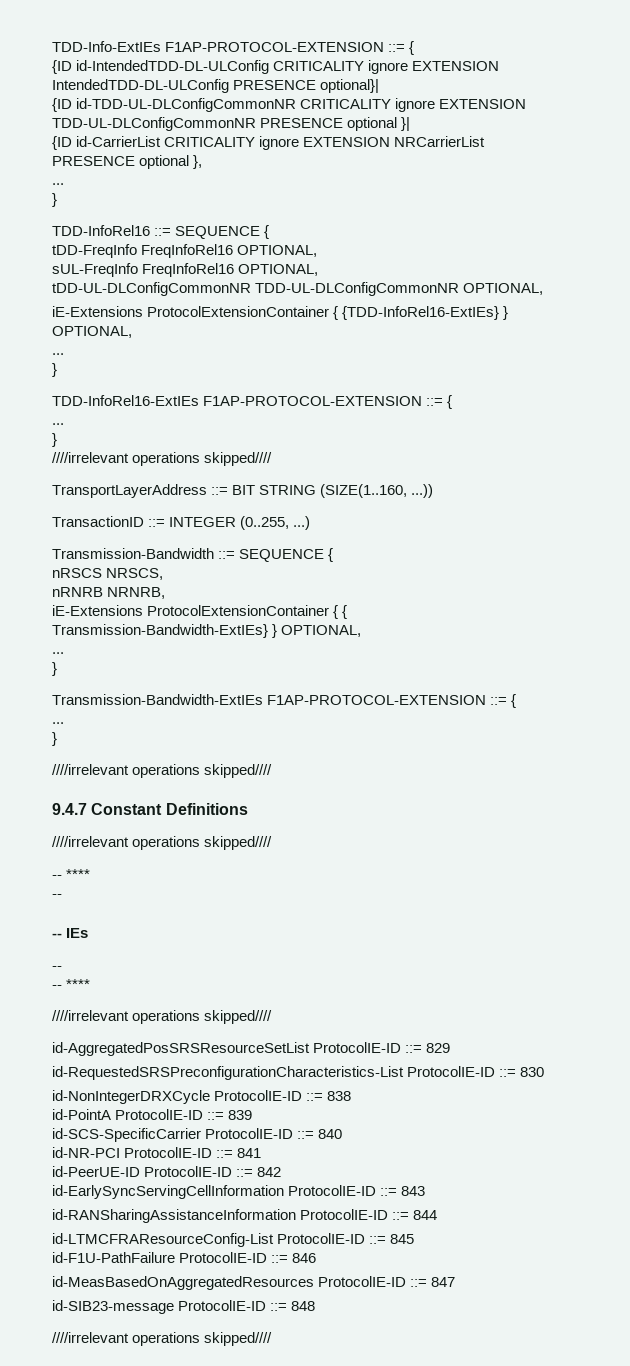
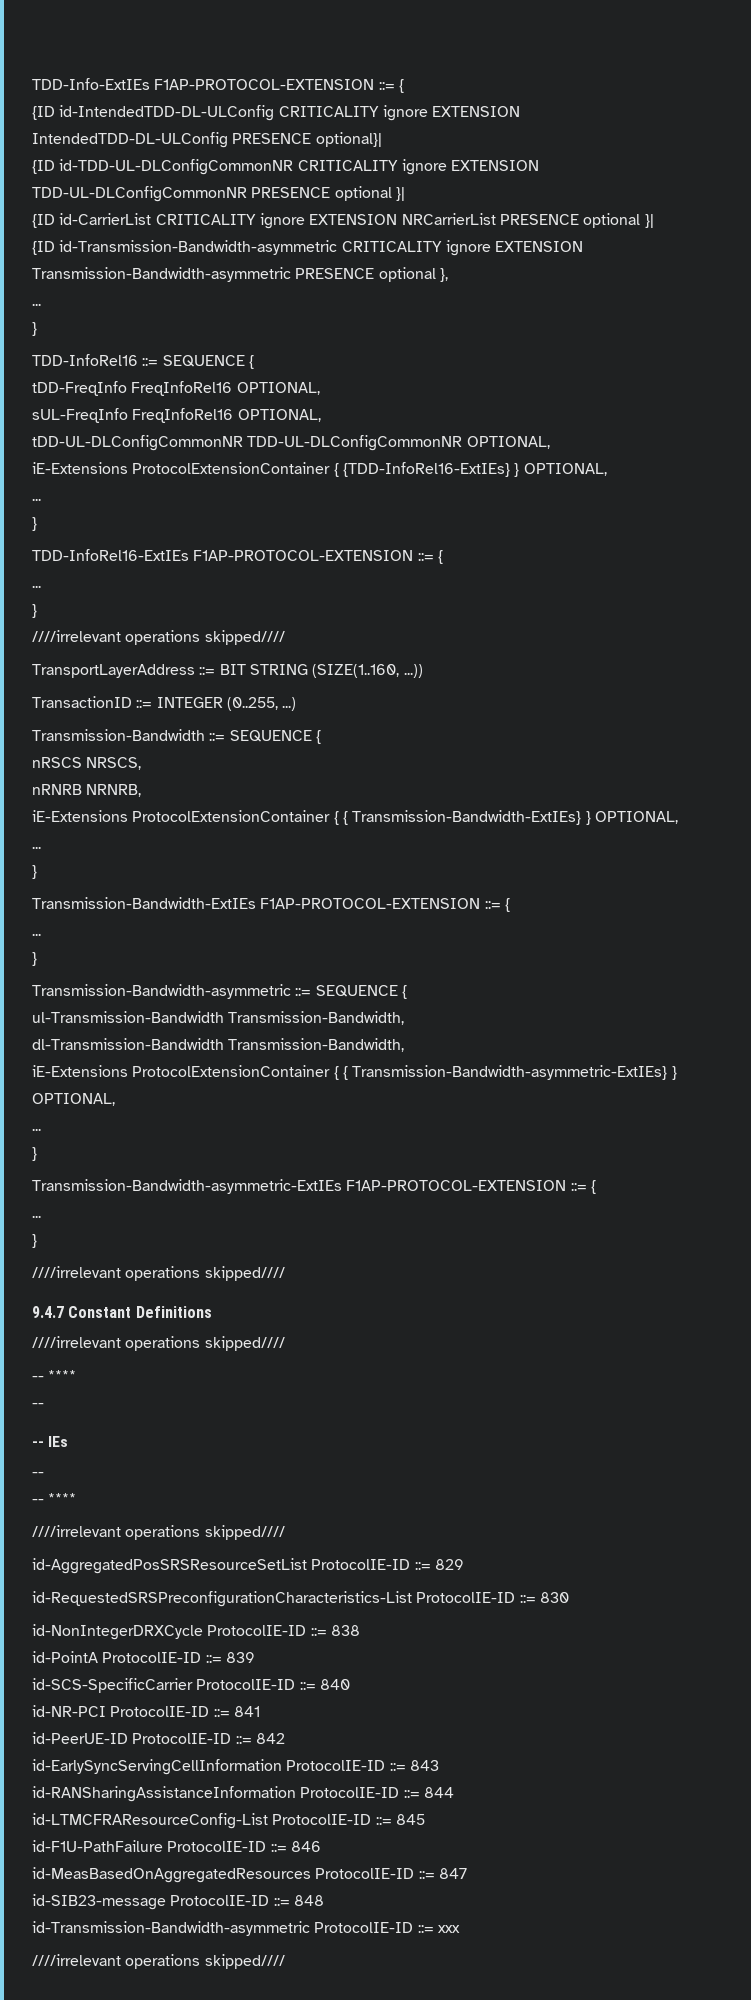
- {ID id-CarrierList CRITICALITY ignore EXTENSION NRCarrierList PRESENCE optional },
+ {ID id-CarrierList CRITICALITY ignore EXTENSION NRCarrierList PRESENCE optional }|
+ {ID id-Transmission-Bandwidth-asymmetric CRITICALITY ignore EXTENSION Transmission-Bandwidth-asymmetric PRESENCE optional },
+ Transmission-Bandwidth-asymmetric ::= SEQUENCE {
+ ul-Transmission-Bandwidth Transmission-Bandwidth,
+ dl-Transmission-Bandwidth Transmission-Bandwidth,
+ iE-Extensions ProtocolExtensionContainer { { Transmission-Bandwidth-asymmetric-ExtIEs} } OPTIONAL,
+ ...
+ }
+ Transmission-Bandwidth-asymmetric-ExtIEs F1AP-PROTOCOL-EXTENSION ::= {
+ ...
+ }
+ id-Transmission-Bandwidth-asymmetric ProtocolIE-ID ::= xxx

